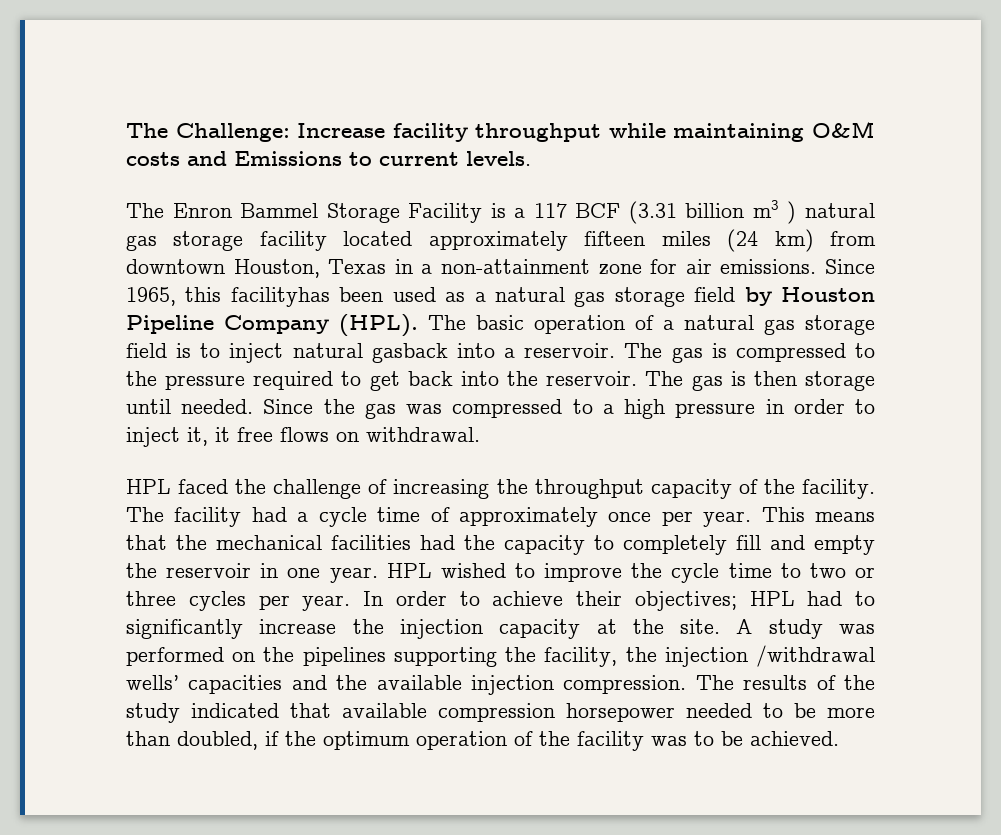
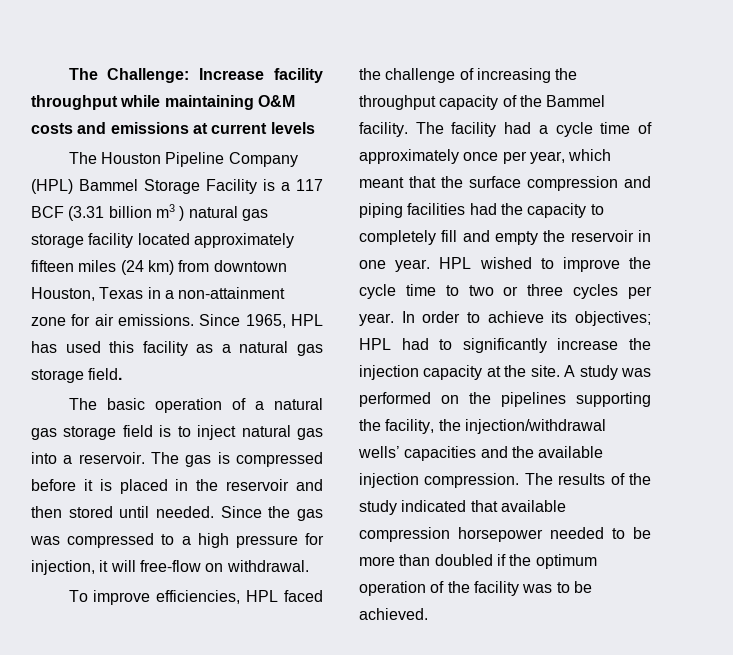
- The Challenge: Increase facility throughput while maintaining O&M costs and Emissions to current levels.
- The Enron Bammel Storage Facility is a 117 BCF (3.31 billion m3 ) natural gas storage facility located approximately fifteen miles (24 km) from downtown Houston, Texas in a non-attainment zone for air emissions.
+ The Challenge: Increase facility throughput while maintaining O&M costs and emissions at current levels
+ The Houston Pipeline Company (HPL) Bammel Storage Facility is a 117 BCF (3.31 billion m3 ) natural gas storage facility located approximately fifteen miles (24 km) from downtown Houston, Texas in a non-attainment zone for air emissions.
- Since 1965, this facilityhas been used as a natural gas storage field by Houston Pipeline Company (HPL). The basic operation of a natural gas storage field is to inject natural gasback into a reservoir.
+ Since 1965, HPL has used this facility as a natural gas storage field.
+ The basic operation of a natural gas storage field is to inject natural gas into a reservoir.
- The gas is compressed to the pressure required to get back into the reservoir. The gas is then storage until needed.
+ The gas is compressed before it is placed in the reservoir and then stored until needed.
- Since the gas was compressed to a high pressure in order to inject it, it free flows on withdrawal.
+ Since the gas was compressed to a high pressure for injection, it will free-flow on withdrawal.
- HPL faced the challenge of increasing the throughput capacity of the facility.
+ To improve efficiencies, HPL faced the challenge of increasing the throughput capacity of the Bammel facility.
- The facility had a cycle time of approximately once per year. This means that the mechanical facilities had the capacity to completely fill and empty the reservoir in one year.
+ The facility had a cycle time of approximately once per year, which meant that the surface compression and piping facilities had the capacity to completely fill and empty the reservoir in one year.
- In order to achieve their objectives; HPL had to significantly increase the injection capacity at the site.
+ In order to achieve its objectives; HPL had to significantly increase the injection capacity at the site.
- A study was performed on the pipelines supporting the facility, the injection /withdrawal wells’ capacities and the available injection compression.
+ A study was performed on the pipelines supporting the facility, the injection/withdrawal wells’ capacities and the available injection compression.
- The results of the study indicated that available compression horsepower needed to be more than doubled, if the optimum operation of the facility was to be achieved.
+ The results of the study indicated that available compression horsepower needed to be more than doubled if the optimum operation of the facility was to be achieved.

